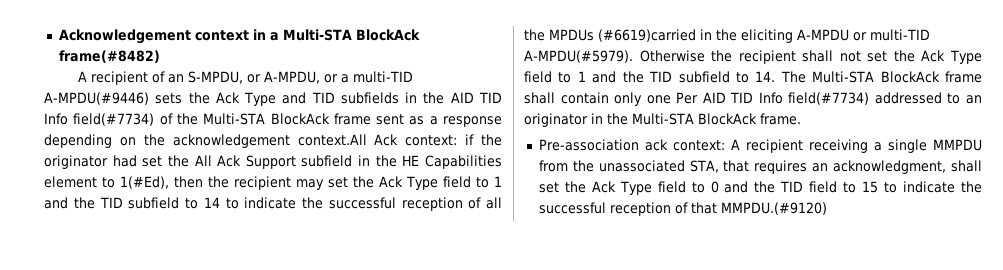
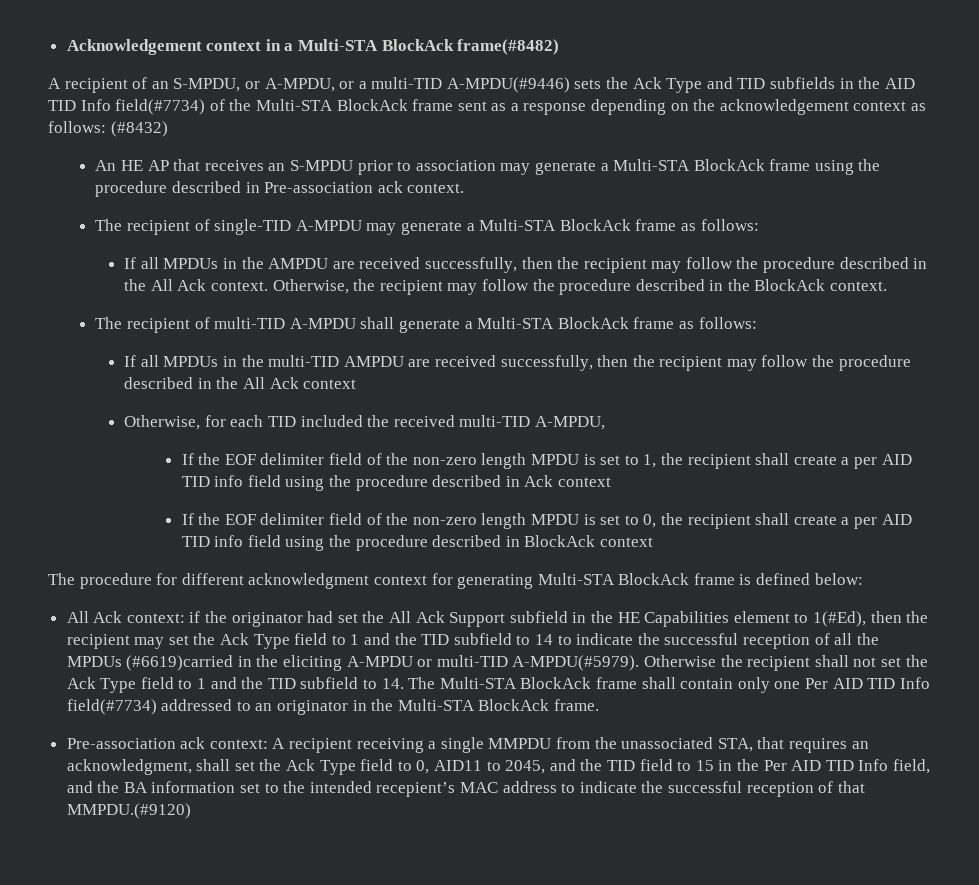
- A recipient of an S-MPDU, or A-MPDU, or a multi-TID A-MPDU(#9446) sets the Ack Type and TID subfields in the AID TID Info field(#7734) of the Multi-STA BlockAck frame sent as a response depending on the acknowledgement context.All Ack context:
+ A recipient of an S-MPDU, or A-MPDU, or a multi-TID A-MPDU(#9446) sets the Ack Type and TID subfields in the AID TID Info field(#7734) of the Multi-STA BlockAck frame sent as a response depending on the acknowledgement context as follows: (#8432)
+ An HE AP that receives an S-MPDU prior to association may generate a Multi-STA BlockAck frame using the procedure described in Pre-association ack context.
+ The recipient of single-TID A-MPDU may generate a Multi-STA BlockAck frame as follows:
+ If all MPDUs in the AMPDU are received successfully, then the recipient may follow the procedure described in the All Ack context. Otherwise, the recipient may follow the procedure described in the BlockAck context.
+ The recipient of multi-TID A-MPDU shall generate a Multi-STA BlockAck frame as follows:
+ If all MPDUs in the multi-TID AMPDU are received successfully, then the recipient may follow the procedure described in the All Ack context
+ Otherwise, for each TID included the received multi-TID A-MPDU,
+ If the EOF delimiter field of the non-zero length MPDU is set to 1, the recipient shall create a per AID TID info field using the procedure described in Ack context
+ If the EOF delimiter field of the non-zero length MPDU is set to 0, the recipient shall create a per AID TID info field using the procedure described in BlockAck context
+ The procedure for different acknowledgment context for generating Multi-STA BlockAck frame is defined below:
+ All Ack context:
- Pre-association ack context: A recipient receiving a single MMPDU from the unassociated STA, that requires an acknowledgment, shall set the Ack Type field to 0 and the TID field to 15 to indicate the successful reception of that MMPDU.(#9120)
+ Pre-association ack context: A recipient receiving a single MMPDU from the unassociated STA, that requires an acknowledgment, shall set the Ack Type field to 0, AID11 to 2045, and the TID field to 15 in the Per AID TID Info field, and the BA information set to the intended recepient’s MAC address to indicate the successful reception of that MMPDU.(#9120)

